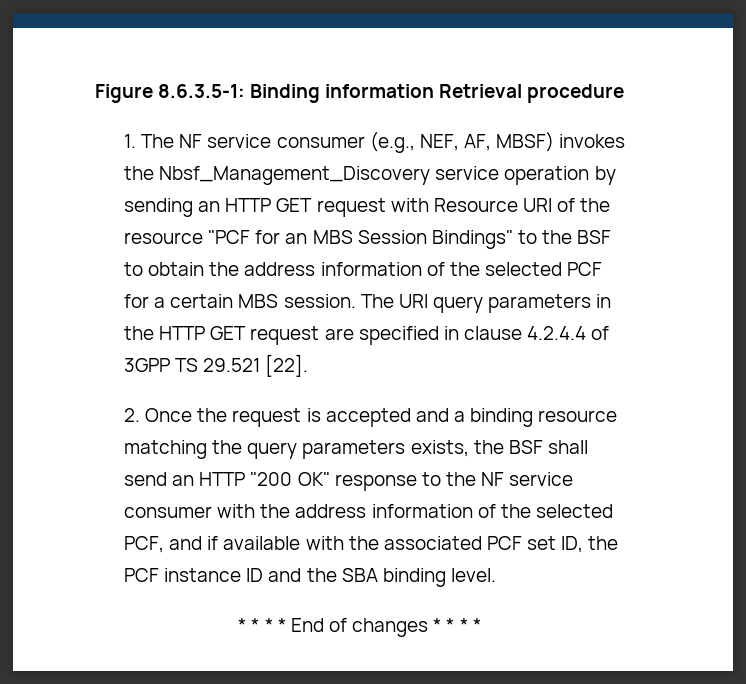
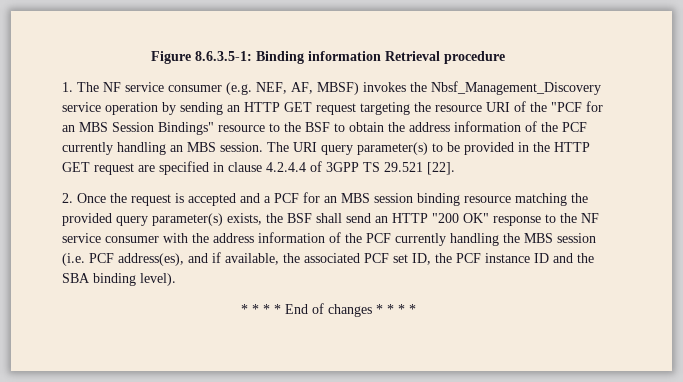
- 1. The NF service consumer (e.g., NEF, AF, MBSF) invokes the Nbsf_Management_Discovery service operation by sending an HTTP GET request with Resource URI of the resource "PCF for an MBS Session Bindings" to the BSF to obtain the address information of the selected PCF for a certain MBS session.
+ 1. The NF service consumer (e.g. NEF, AF, MBSF) invokes the Nbsf_Management_Discovery service operation by sending an HTTP GET request targeting the resource URI of the "PCF for an MBS Session Bindings" resource to the BSF to obtain the address information of the PCF currently handling an MBS session.
- The URI query parameters in the HTTP GET request are specified in clause 4.2.4.4 of 3GPP TS 29.521 [22].
+ The URI query parameter(s) to be provided in the HTTP GET request are specified in clause 4.2.4.4 of 3GPP TS 29.521 [22].
- 2. Once the request is accepted and a binding resource matching the query parameters exists, the BSF shall send an HTTP "200 OK" response to the NF service consumer with the address information of the selected PCF, and if available with the associated PCF set ID, the PCF instance ID and the SBA binding level.
+ 2. Once the request is accepted and a PCF for an MBS session binding resource matching the provided query parameter(s) exists, the BSF shall send an HTTP "200 OK" response to the NF service consumer with the address information of the PCF currently handling the MBS session (i.e. PCF address(es), and if available, the associated PCF set ID, the PCF instance ID and the SBA binding level).

